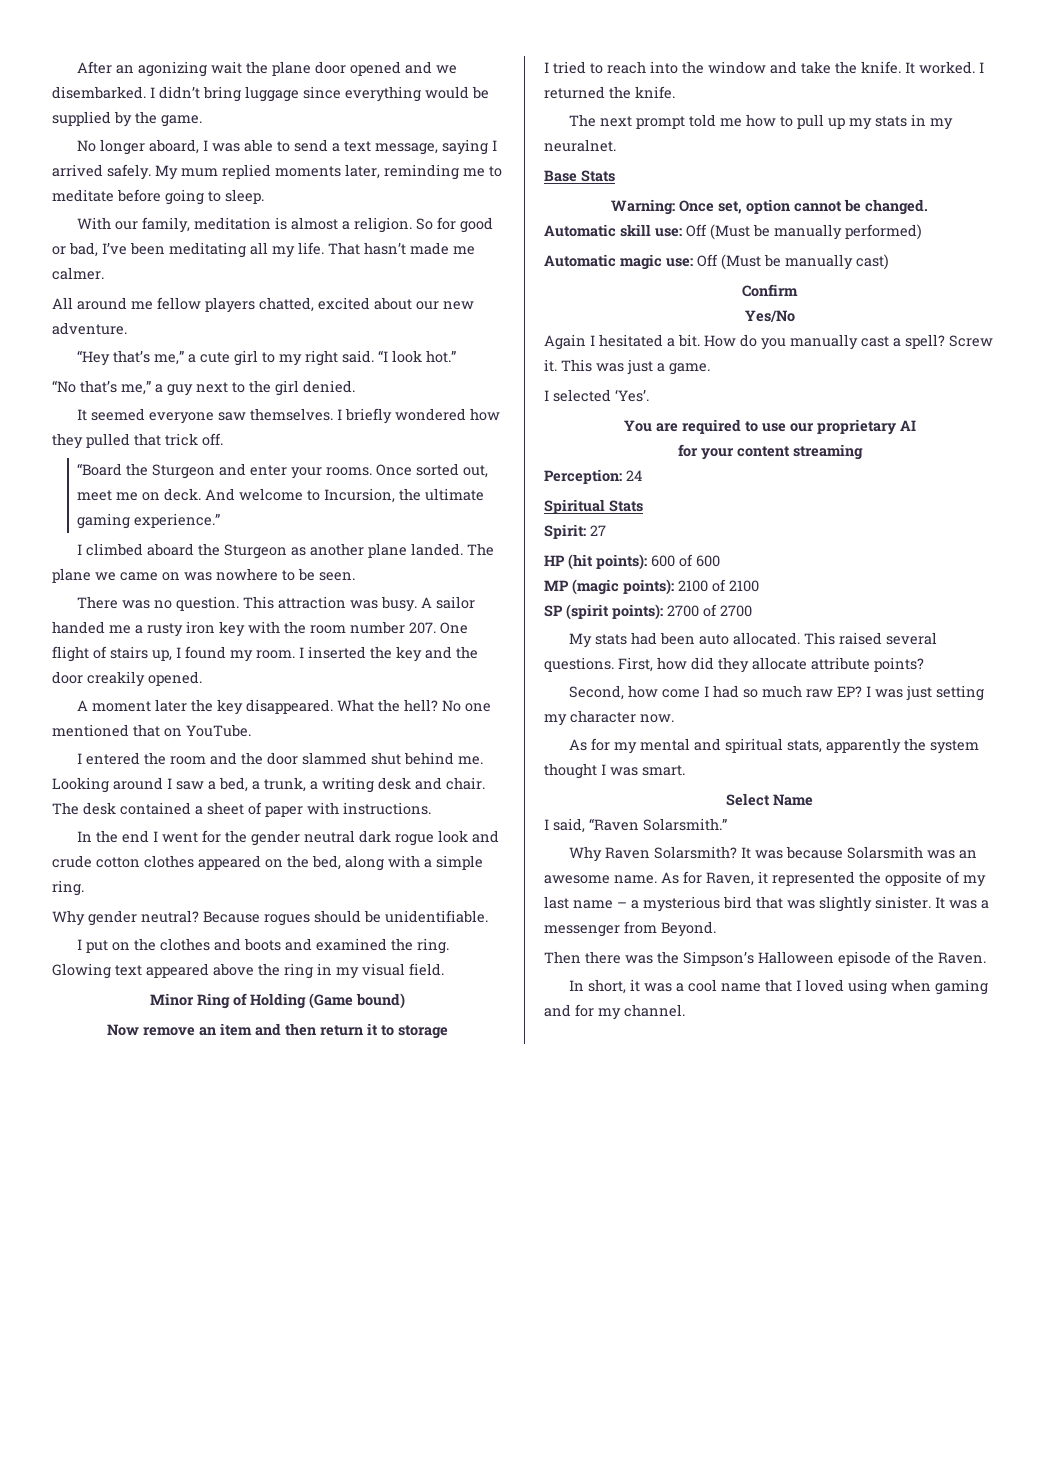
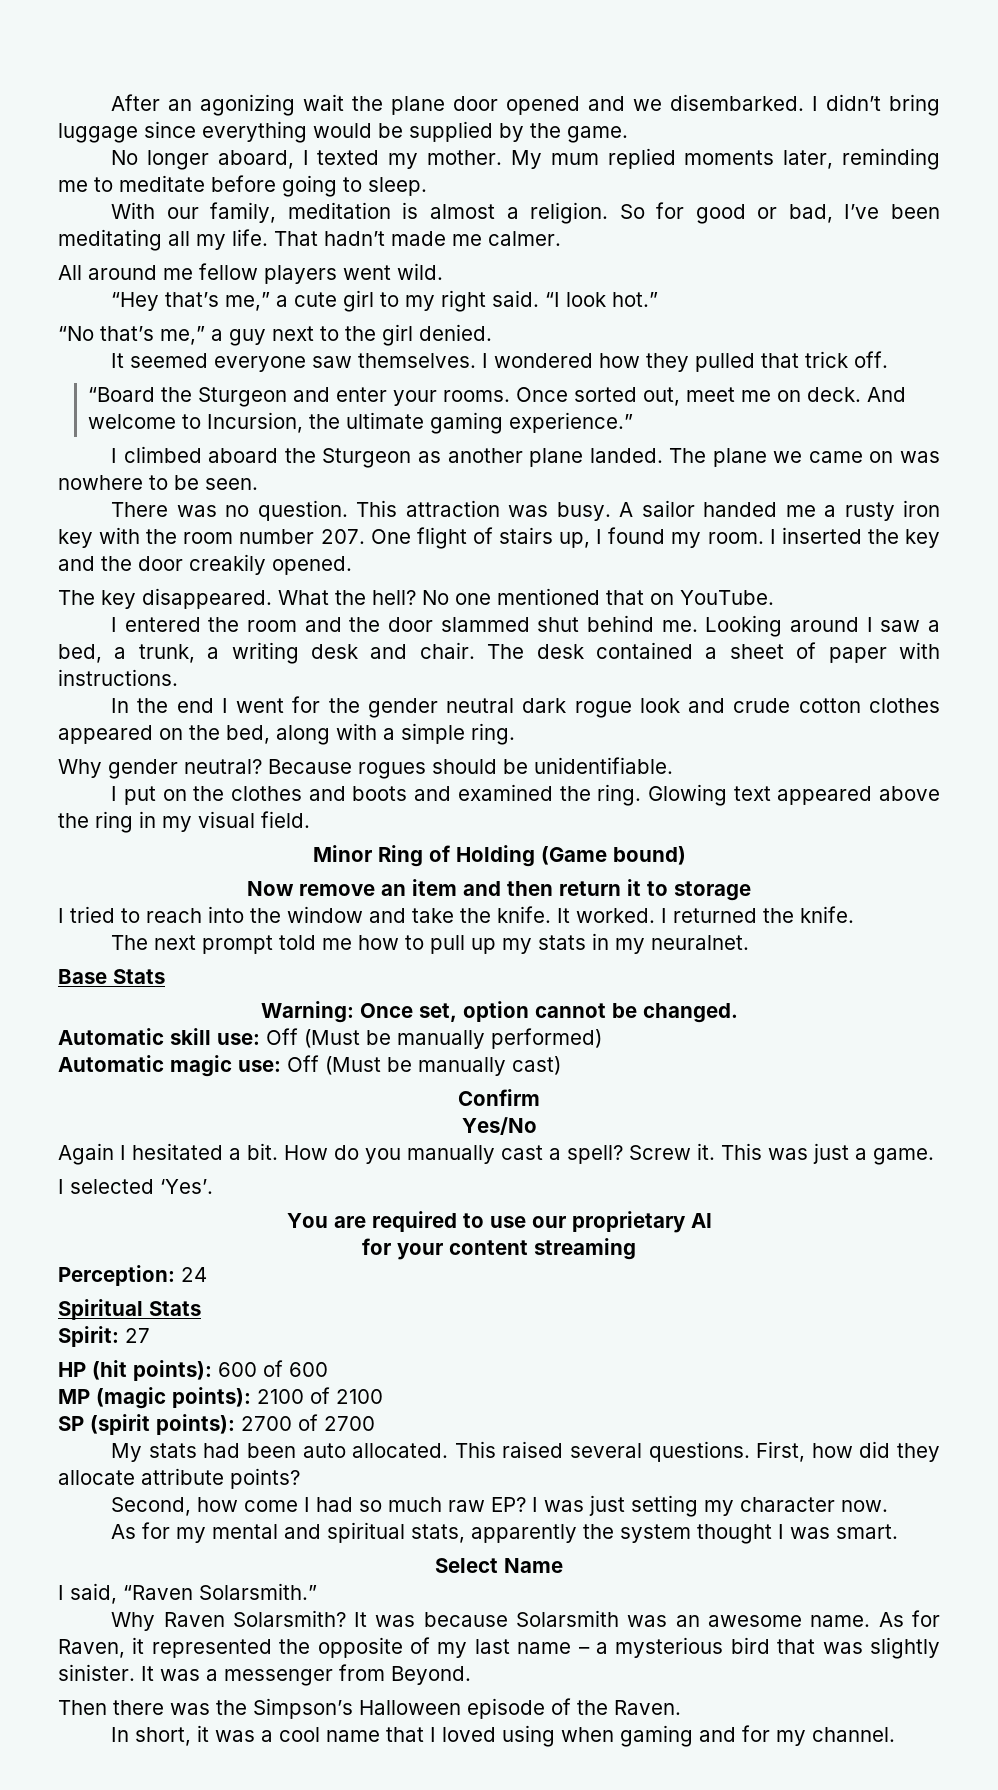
- No longer aboard, I was able to send a text message, saying I arrived safely.
+ No longer aboard, I texted my mother.
- That hasn’t made me calmer.
+ That hadn’t made me calmer.
- All around me fellow players chatted, excited about our new adventure.
+ All around me fellow players went wild.
- I briefly wondered how they pulled that trick off.
+ I wondered how they pulled that trick off.
- A moment later the key disappeared.
+ The key disappeared.

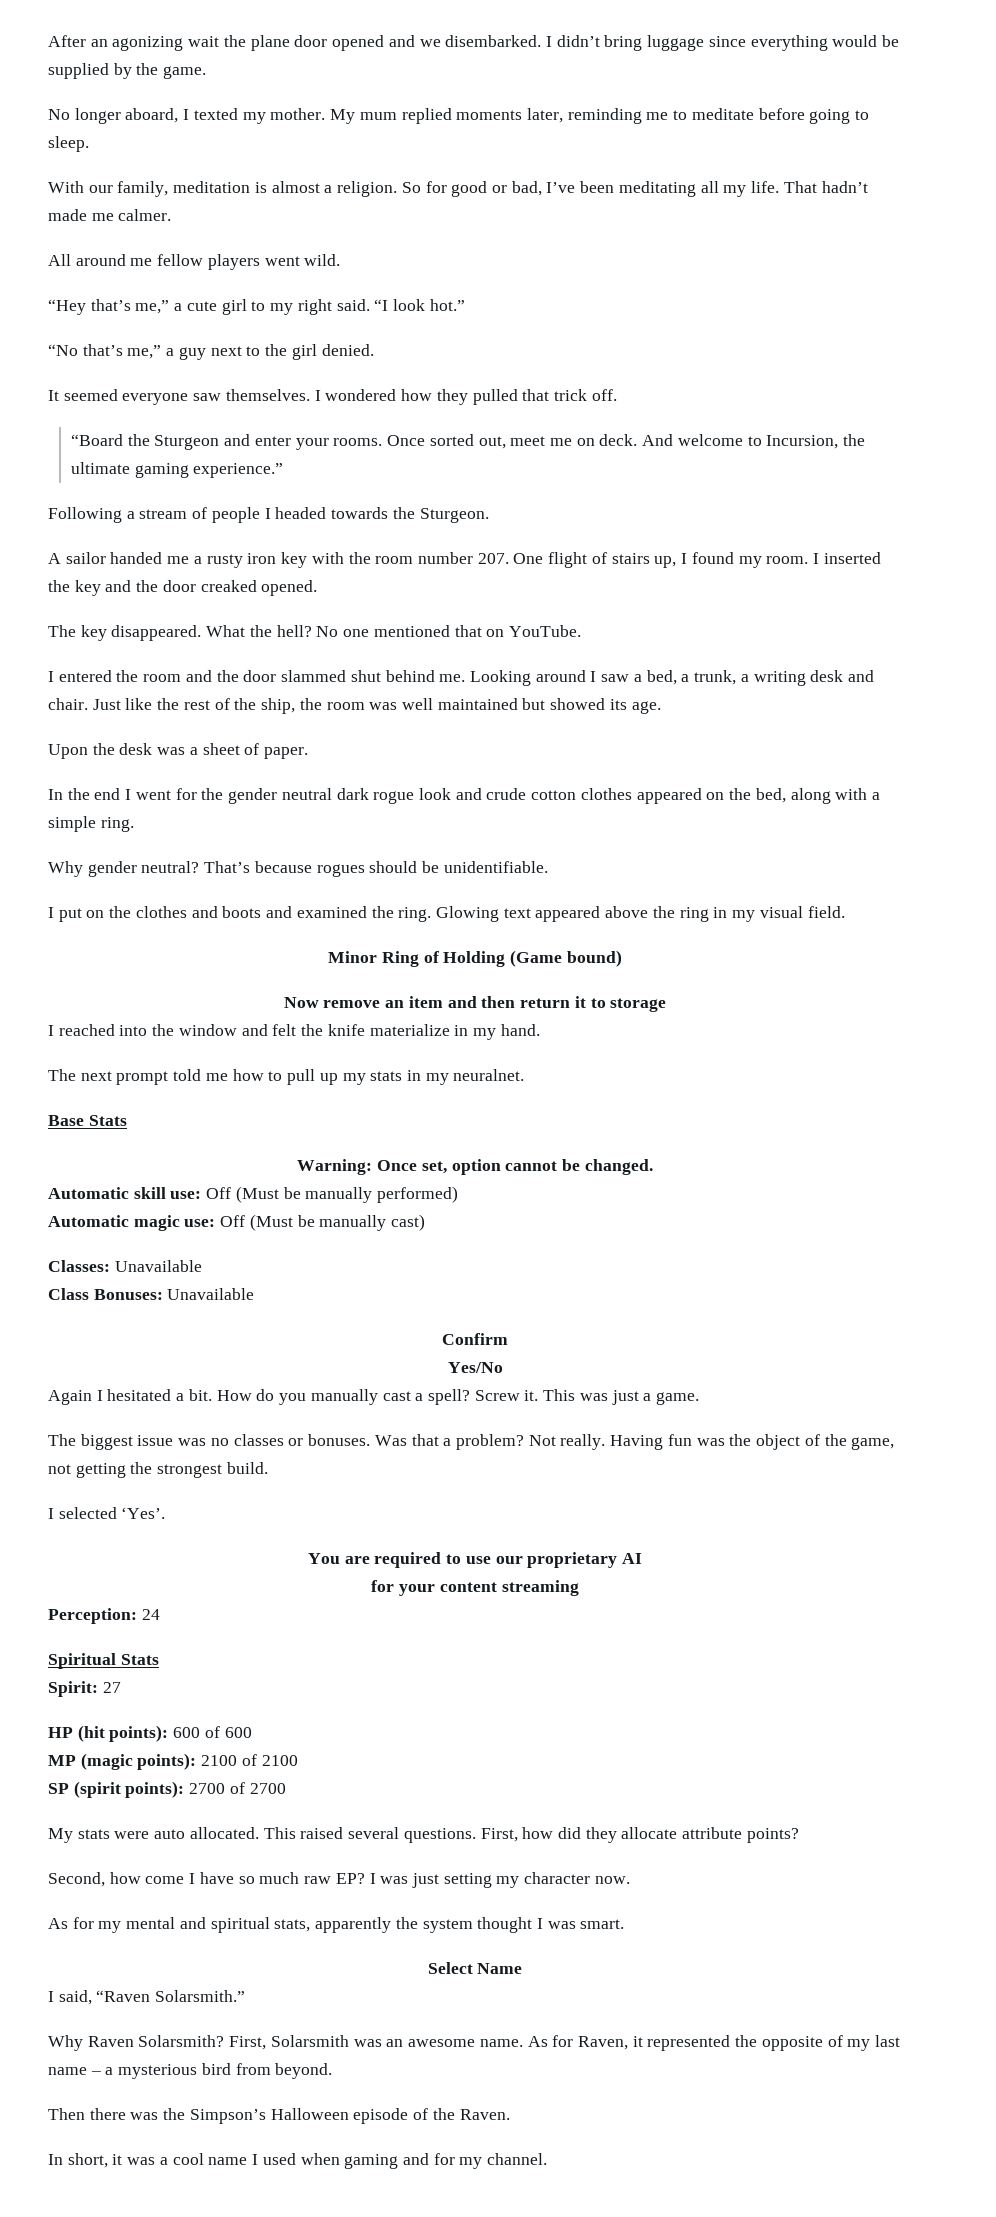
- I climbed aboard the Sturgeon as another plane landed. The plane we came on was nowhere to be seen.
- There was no question. This attraction was busy. A sailor handed me a rusty iron key with the room number 207. One flight of stairs up, I found my room.
+ Following a stream of people I headed towards the Sturgeon.
+ A sailor handed me a rusty iron key with the room number 207. One flight of stairs up, I found my room.
- I inserted the key and the door creakily opened.
+ I inserted the key and the door creaked opened.
- The desk contained a sheet of paper with instructions.
+ Just like the rest of the ship, the room was well maintained but showed its age.
+ Upon the desk was a sheet of paper.
- Because rogues should be unidentifiable.
+ That’s because rogues should be unidentifiable.
- I tried to reach into the window and take the knife. It worked. I returned the knife.
+ I reached into the window and felt the knife materialize in my hand.
+ Classes: Unavailable
+ Class Bonuses: Unavailable
+ The biggest issue was no classes or bonuses. Was that a problem? Not really. Having fun was the object of the game, not getting the strongest build.
- My stats had been auto allocated.
+ My stats were auto allocated.
- Second, how come I had so much raw EP?
+ Second, how come I have so much raw EP?
- It was because Solarsmith was an awesome name.
+ First, Solarsmith was an awesome name.
- As for Raven, it represented the opposite of my last name – a mysterious bird that was slightly sinister. It was a messenger from Beyond.
+ As for Raven, it represented the opposite of my last name – a mysterious bird from beyond.
- In short, it was a cool name that I loved using when gaming and for my channel.
+ In short, it was a cool name I used when gaming and for my channel.

